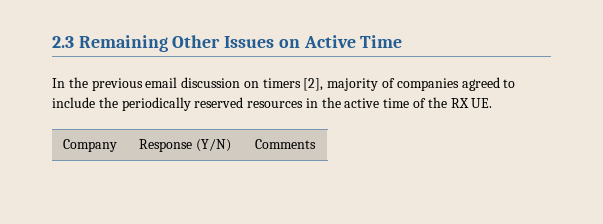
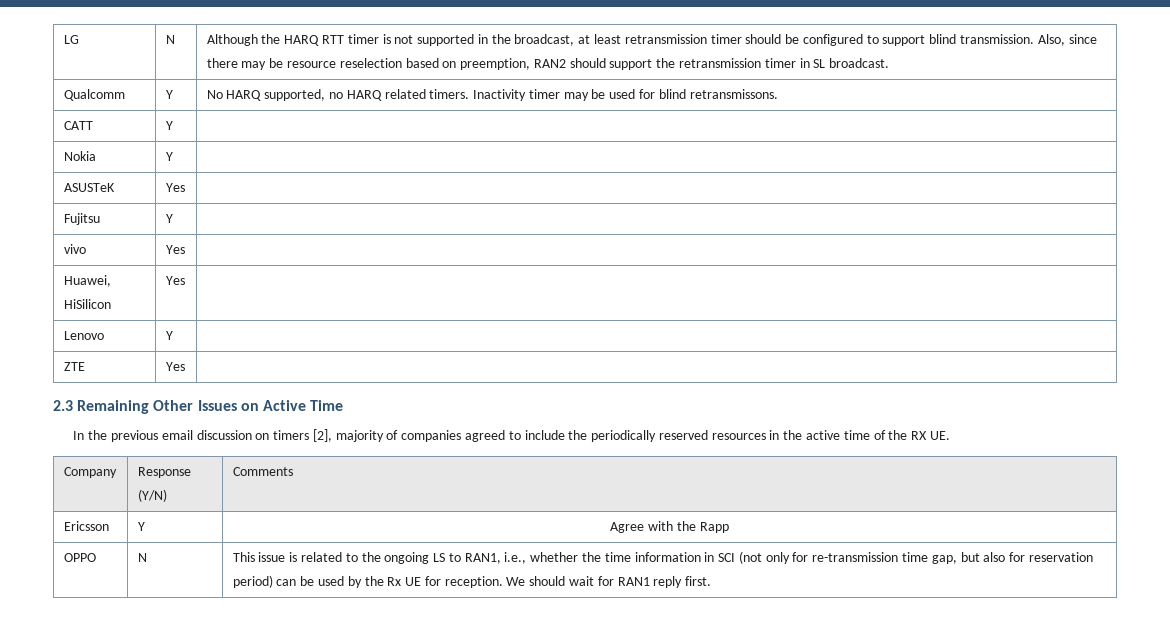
+ LG | N | Although the HARQ RTT timer is not supported in the broadcast, at least retransmission timer should be configured to support blind transmission. Also, since there may be resource reselection based on preemption, RAN2 should support the retransmission timer in SL broadcast.
+ Qualcomm | Y | No HARQ supported, no HARQ related timers. Inactivity timer may be used for blind retransmissons.
+ CATT | Y |
+ Nokia | Y |
+ ASUSTeK | Yes |
+ Fujitsu | Y |
+ vivo | Yes |
+ Huawei, HiSilicon | Yes |
+ Lenovo | Y |
+ ZTE | Yes |
+ Ericsson | Y | Agree with the Rapp
+ OPPO | N | This issue is related to the ongoing LS to RAN1, i.e., whether the time information in SCI (not only for re-transmission time gap, but also for reservation period) can be used by the Rx UE for reception. We should wait for RAN1 reply first.

